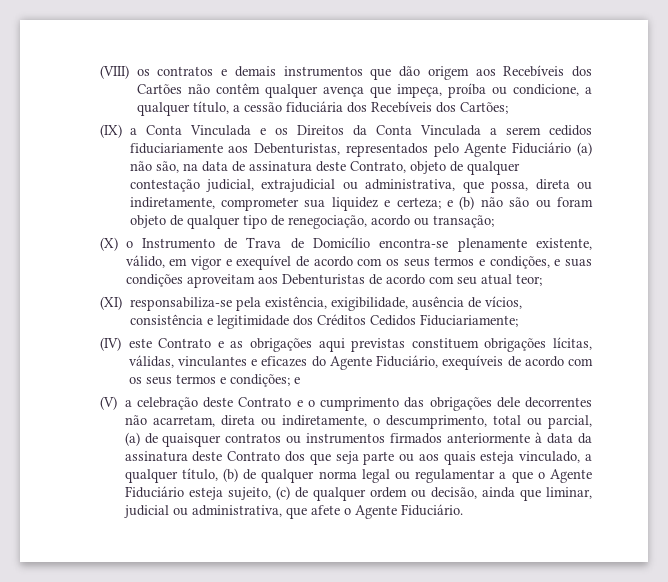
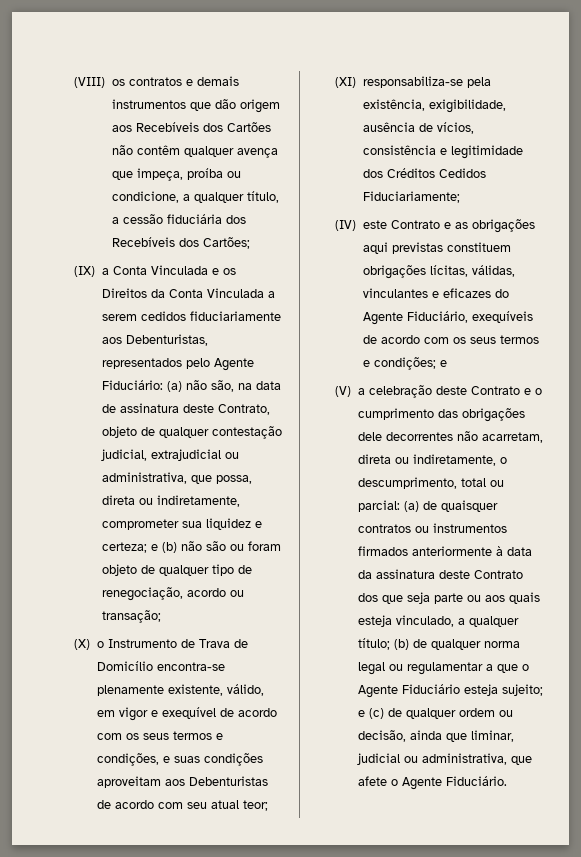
- (IX) a Conta Vinculada e os Direitos da Conta Vinculada a serem cedidos fiduciariamente aos Debenturistas, representados pelo Agente Fiduciário (a) não são, na data de assinatura deste Contrato, objeto de qualquer contestação judicial, extrajudicial ou administrativa, que possa, direta ou indiretamente, comprometer sua liquidez e certeza;
+ (IX) a Conta Vinculada e os Direitos da Conta Vinculada a serem cedidos fiduciariamente aos Debenturistas, representados pelo Agente Fiduciário: (a) não são, na data de assinatura deste Contrato, objeto de qualquer contestação judicial, extrajudicial ou administrativa, que possa, direta ou indiretamente, comprometer sua liquidez e certeza;
- (V) a celebração deste Contrato e o cumprimento das obrigações dele decorrentes não acarretam, direta ou indiretamente, o descumprimento, total ou parcial, (a) de quaisquer contratos ou instrumentos firmados anteriormente à data da assinatura deste Contrato dos que seja parte ou aos quais esteja vinculado, a qualquer título, (b) de qualquer norma legal ou regulamentar a que o Agente Fiduciário esteja sujeito, (c) de qualquer ordem ou decisão, ainda que liminar, judicial ou administrativa, que afete o Agente Fiduciário.
+ (V) a celebração deste Contrato e o cumprimento das obrigações dele decorrentes não acarretam, direta ou indiretamente, o descumprimento, total ou parcial: (a) de quaisquer contratos ou instrumentos firmados anteriormente à data da assinatura deste Contrato dos que seja parte ou aos quais esteja vinculado, a qualquer título; (b) de qualquer norma legal ou regulamentar a que o Agente Fiduciário esteja sujeito; e (c) de qualquer ordem ou decisão, ainda que liminar, judicial ou administrativa, que afete o Agente Fiduciário.

